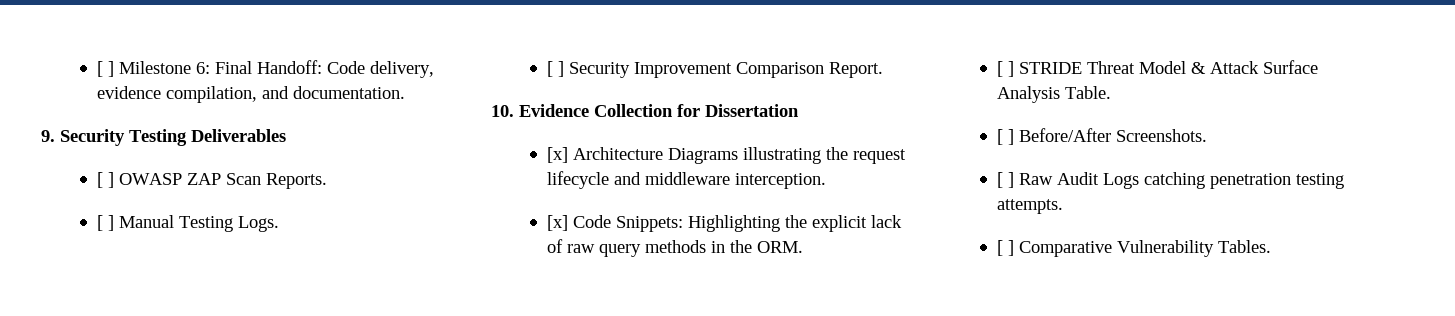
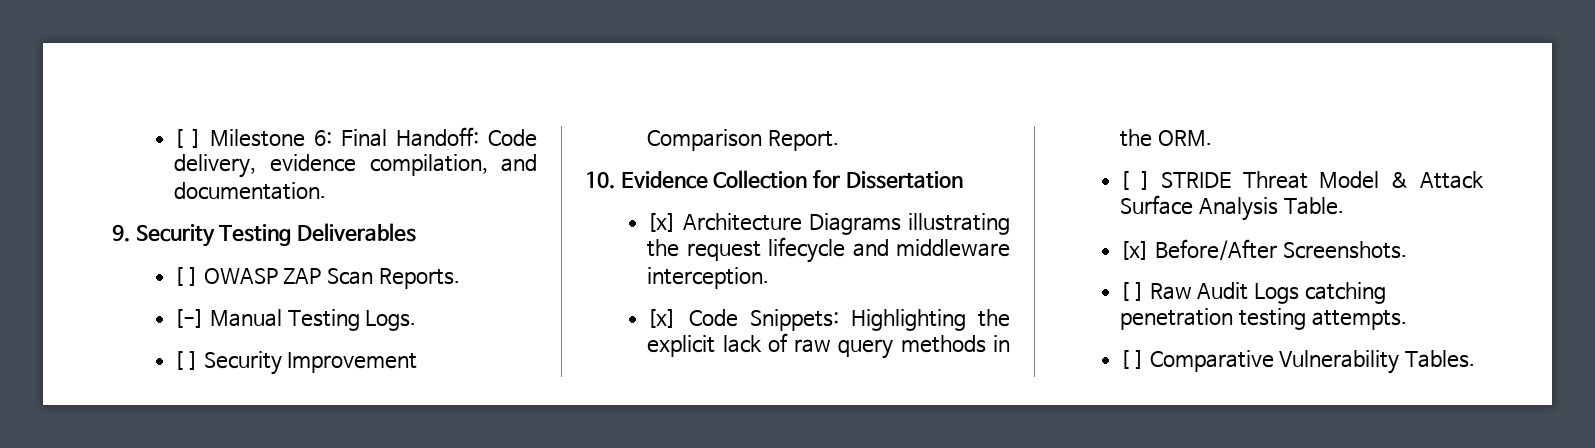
- [ ] Manual Testing Logs.
+ [-] Manual Testing Logs.
- [ ] Before/After Screenshots.
+ [x] Before/After Screenshots.

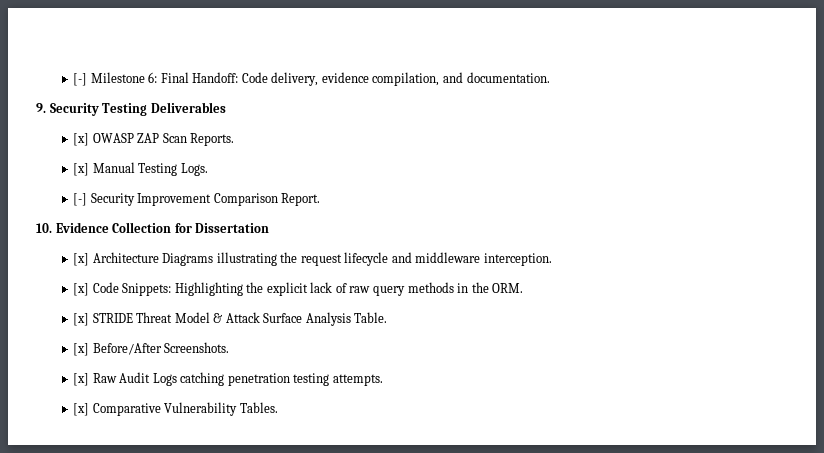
- [ ] Milestone 6: Final Handoff: Code delivery, evidence compilation, and documentation.
+ [-] Milestone 6: Final Handoff: Code delivery, evidence compilation, and documentation.
- [ ] OWASP ZAP Scan Reports.
+ [x] OWASP ZAP Scan Reports.
- [-] Manual Testing Logs.
+ [x] Manual Testing Logs.
- [ ] Security Improvement Comparison Report.
+ [-] Security Improvement Comparison Report.
- [ ] STRIDE Threat Model & Attack Surface Analysis Table.
+ [x] STRIDE Threat Model & Attack Surface Analysis Table.
- [ ] Raw Audit Logs catching penetration testing attempts.
+ [x] Raw Audit Logs catching penetration testing attempts.
- [ ] Comparative Vulnerability Tables.
+ [x] Comparative Vulnerability Tables.

